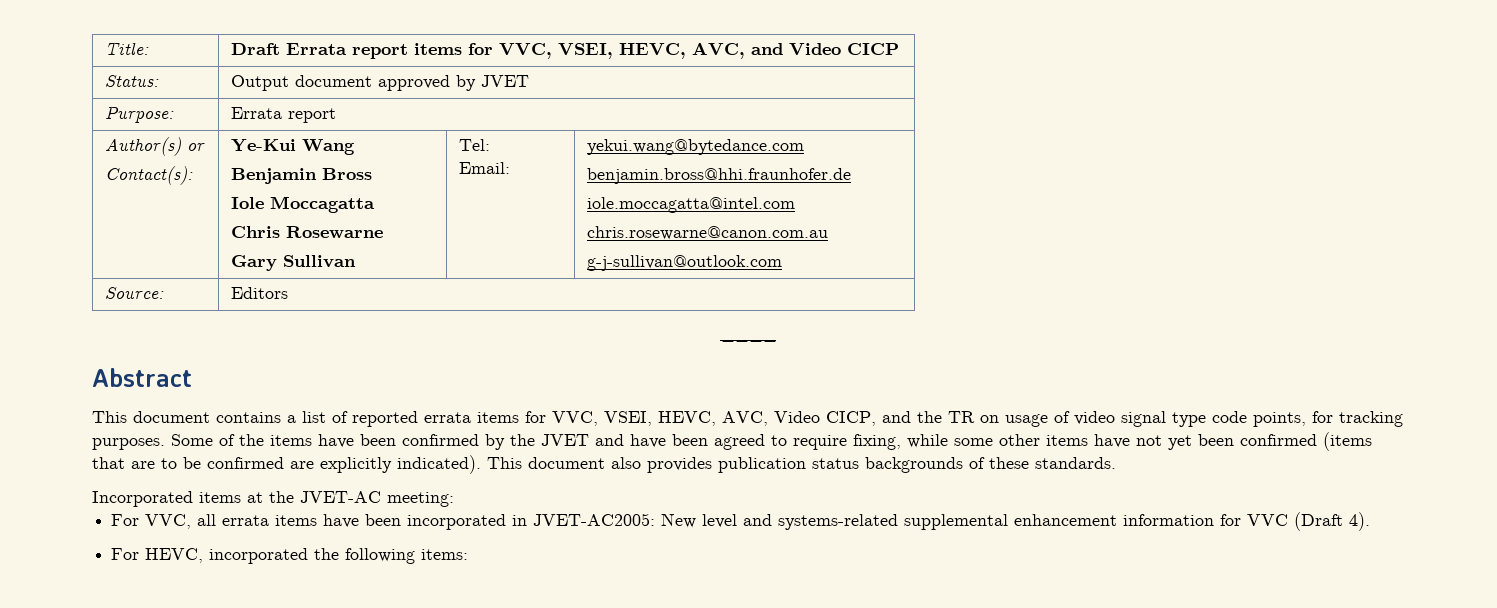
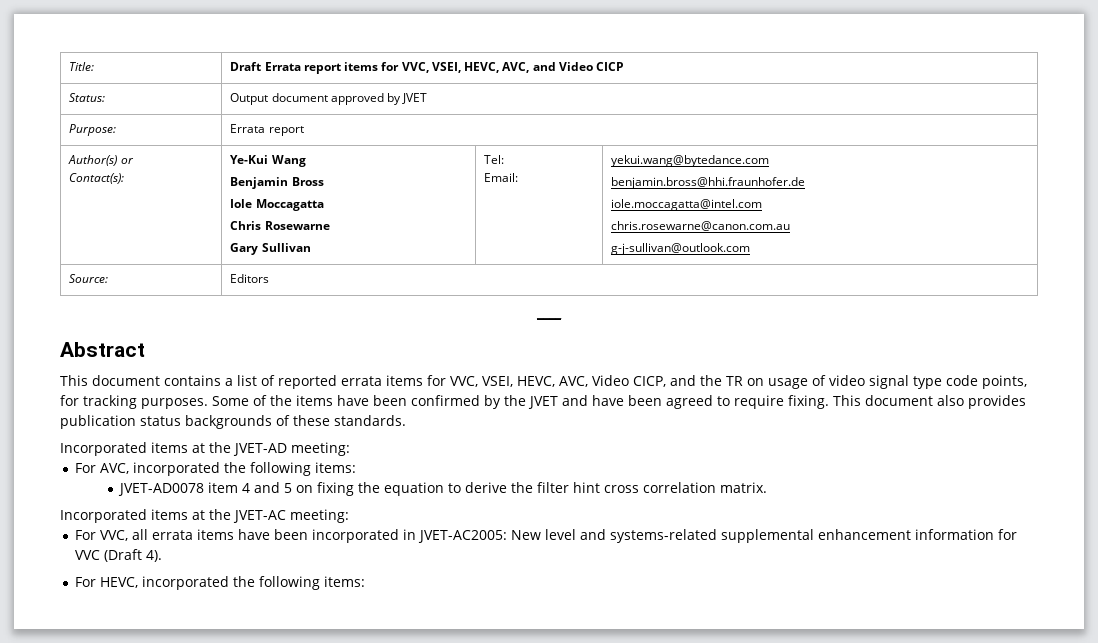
- Some of the items have been confirmed by the JVET and have been agreed to require fixing, while some other items have not yet been confirmed (items that are to be confirmed are explicitly indicated).
+ Some of the items have been confirmed by the JVET and have been agreed to require fixing.
+ Incorporated items at the JVET-AD meeting:
+ For AVC, incorporated the following items:
+ JVET-AD0078 item 4 and 5 on fixing the equation to derive the filter hint cross correlation matrix.

